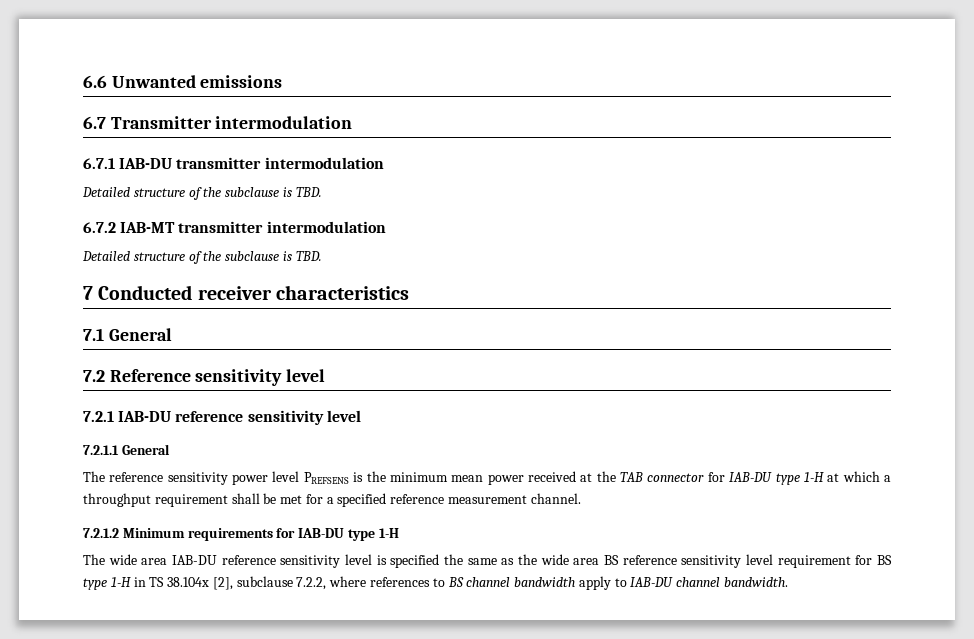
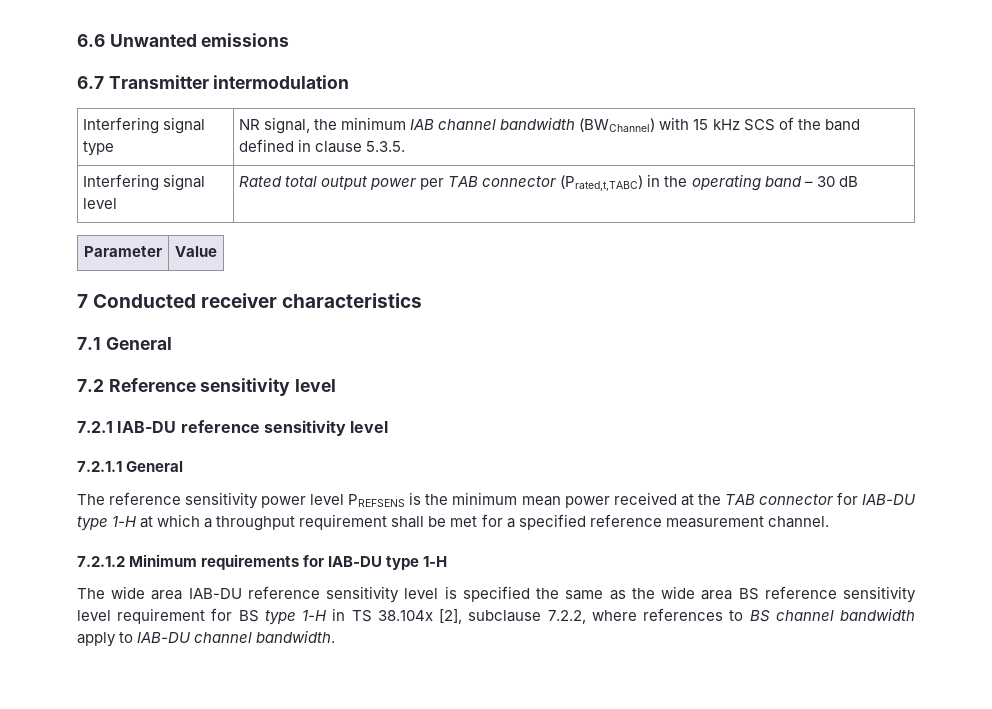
- 6.7.1 IAB-DU transmitter intermodulation
- Detailed structure of the subclause is TBD.
- 6.7.2 IAB-MT transmitter intermodulation
- Detailed structure of the subclause is TBD.
+ Interfering signal type | NR signal, the minimum IAB channel bandwidth (BWChannel) with 15 kHz SCS of the band defined in clause 5.3.5.
+ Interfering signal level | Rated total output power per TAB connector (Prated,t,TABC) in the operating band – 30 dB
+ Parameter | Value

